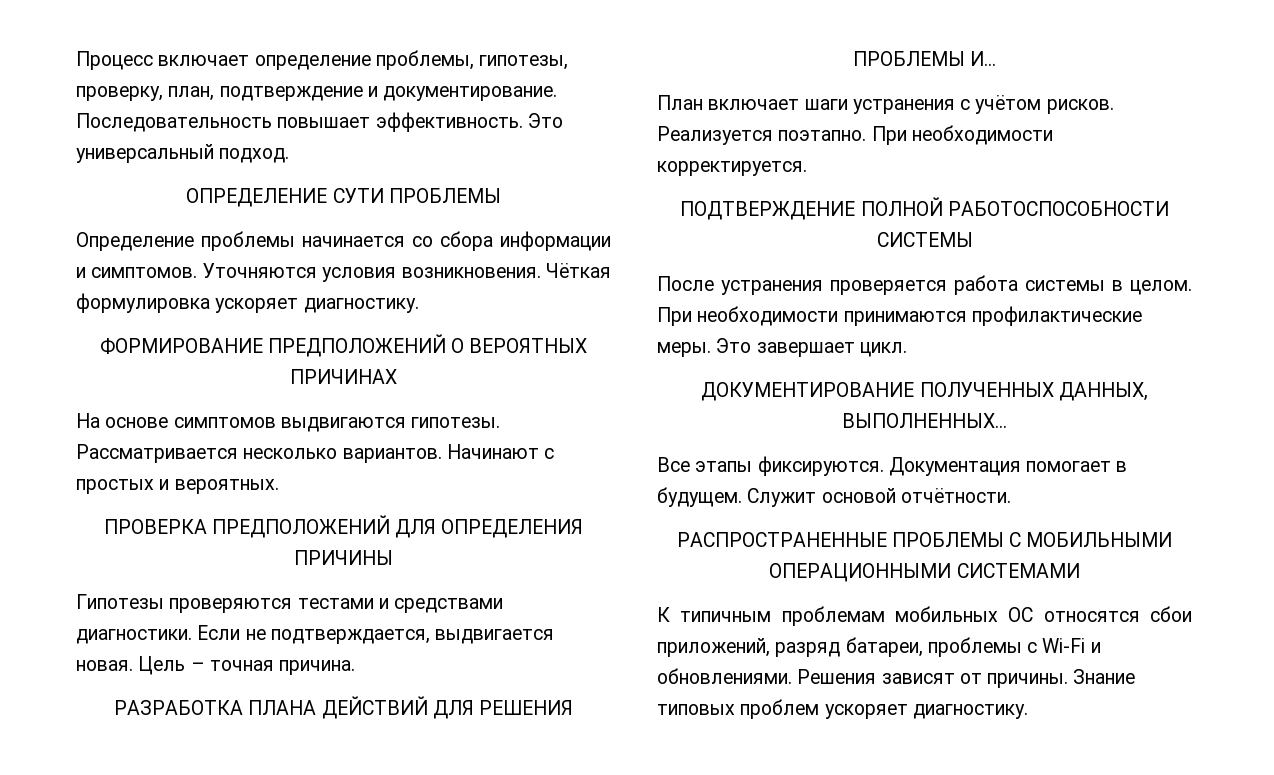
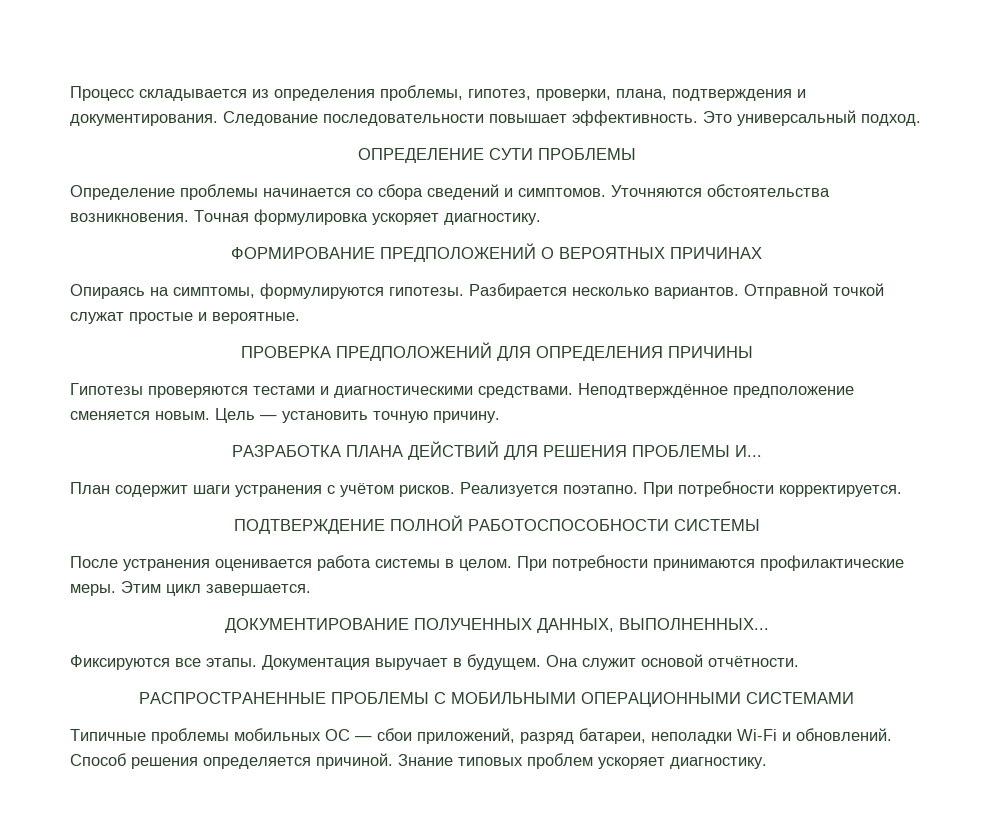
- Процесс включает определение проблемы, гипотезы, проверку, план, подтверждение и документирование. Последовательность повышает эффективность.
+ Процесс складывается из определения проблемы, гипотез, проверки, плана, подтверждения и документирования. Следование последовательности повышает эффективность.
- Определение проблемы начинается со сбора информации и симптомов.
+ Определение проблемы начинается со сбора сведений и симптомов.
- Уточняются условия возникновения. Чёткая формулировка ускоряет диагностику.
+ Уточняются обстоятельства возникновения. Точная формулировка ускоряет диагностику.
- На основе симптомов выдвигаются гипотезы. Рассматривается несколько вариантов. Начинают с простых и вероятных.
+ Опираясь на симптомы, формулируются гипотезы. Разбирается несколько вариантов. Отправной точкой служат простые и вероятные.
- Гипотезы проверяются тестами и средствами диагностики. Если не подтверждается, выдвигается новая. Цель – точная причина.
+ Гипотезы проверяются тестами и диагностическими средствами. Неподтверждённое предположение сменяется новым. Цель — установить точную причину.
- План включает шаги устранения с учётом рисков.
+ План содержит шаги устранения с учётом рисков.
- При необходимости корректируется.
+ При потребности корректируется.
- После устранения проверяется работа системы в целом.
+ После устранения оценивается работа системы в целом.
- При необходимости принимаются профилактические меры.
+ При потребности принимаются профилактические меры.
- Это завершает цикл.
+ Этим цикл завершается.
- Все этапы фиксируются. Документация помогает в будущем. Служит основой отчётности.
+ Фиксируются все этапы. Документация выручает в будущем. Она служит основой отчётности.
- К типичным проблемам мобильных ОС относятся сбои приложений, разряд батареи, проблемы с Wi-Fi и обновлениями. Решения зависят от причины.
+ Типичные проблемы мобильных ОС — сбои приложений, разряд батареи, неполадки Wi-Fi и обновлений. Способ решения определяется причиной.

